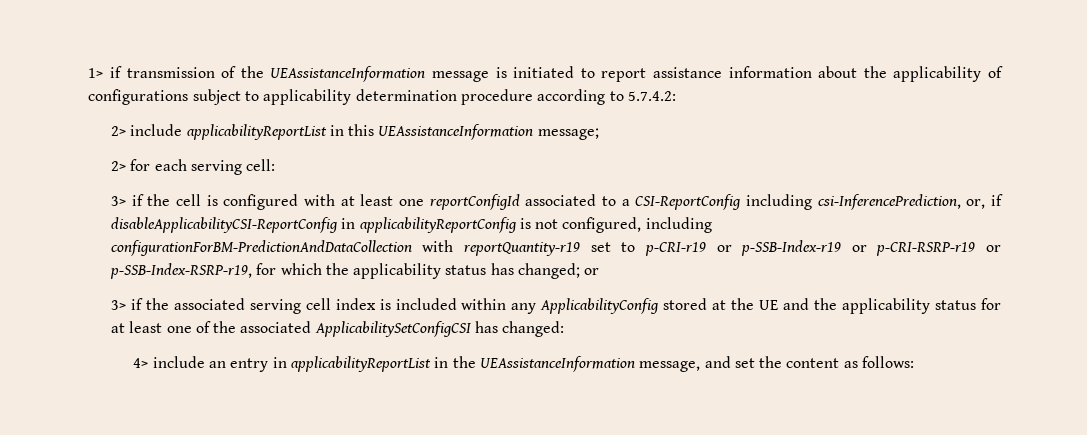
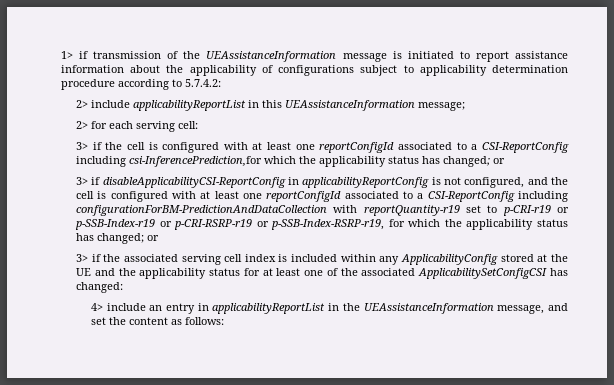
- 3> if the cell is configured with at least one reportConfigId associated to a CSI-ReportConfig including csi-InferencePrediction, or, if disableApplicabilityCSI-ReportConfig in applicabilityReportConfig is not configured, including configurationForBM-PredictionAndDataCollection with reportQuantity-r19 set to p-CRI-r19 or p-SSB-Index-r19 or p-CRI-RSRP-r19 or p-SSB-Index-RSRP-r19, for which the applicability status has changed; or
+ 3> if the cell is configured with at least one reportConfigId associated to a CSI-ReportConfig including csi-InferencePrediction,for which the applicability status has changed; or
+ 3> if disableApplicabilityCSI-ReportConfig in applicabilityReportConfig is not configured, and the cell is configured with at least one reportConfigId associated to a CSI-ReportConfig including configurationForBM-PredictionAndDataCollection with reportQuantity-r19 set to p-CRI-r19 or p-SSB-Index-r19 or p-CRI-RSRP-r19 or p-SSB-Index-RSRP-r19, for which the applicability status has changed; or

